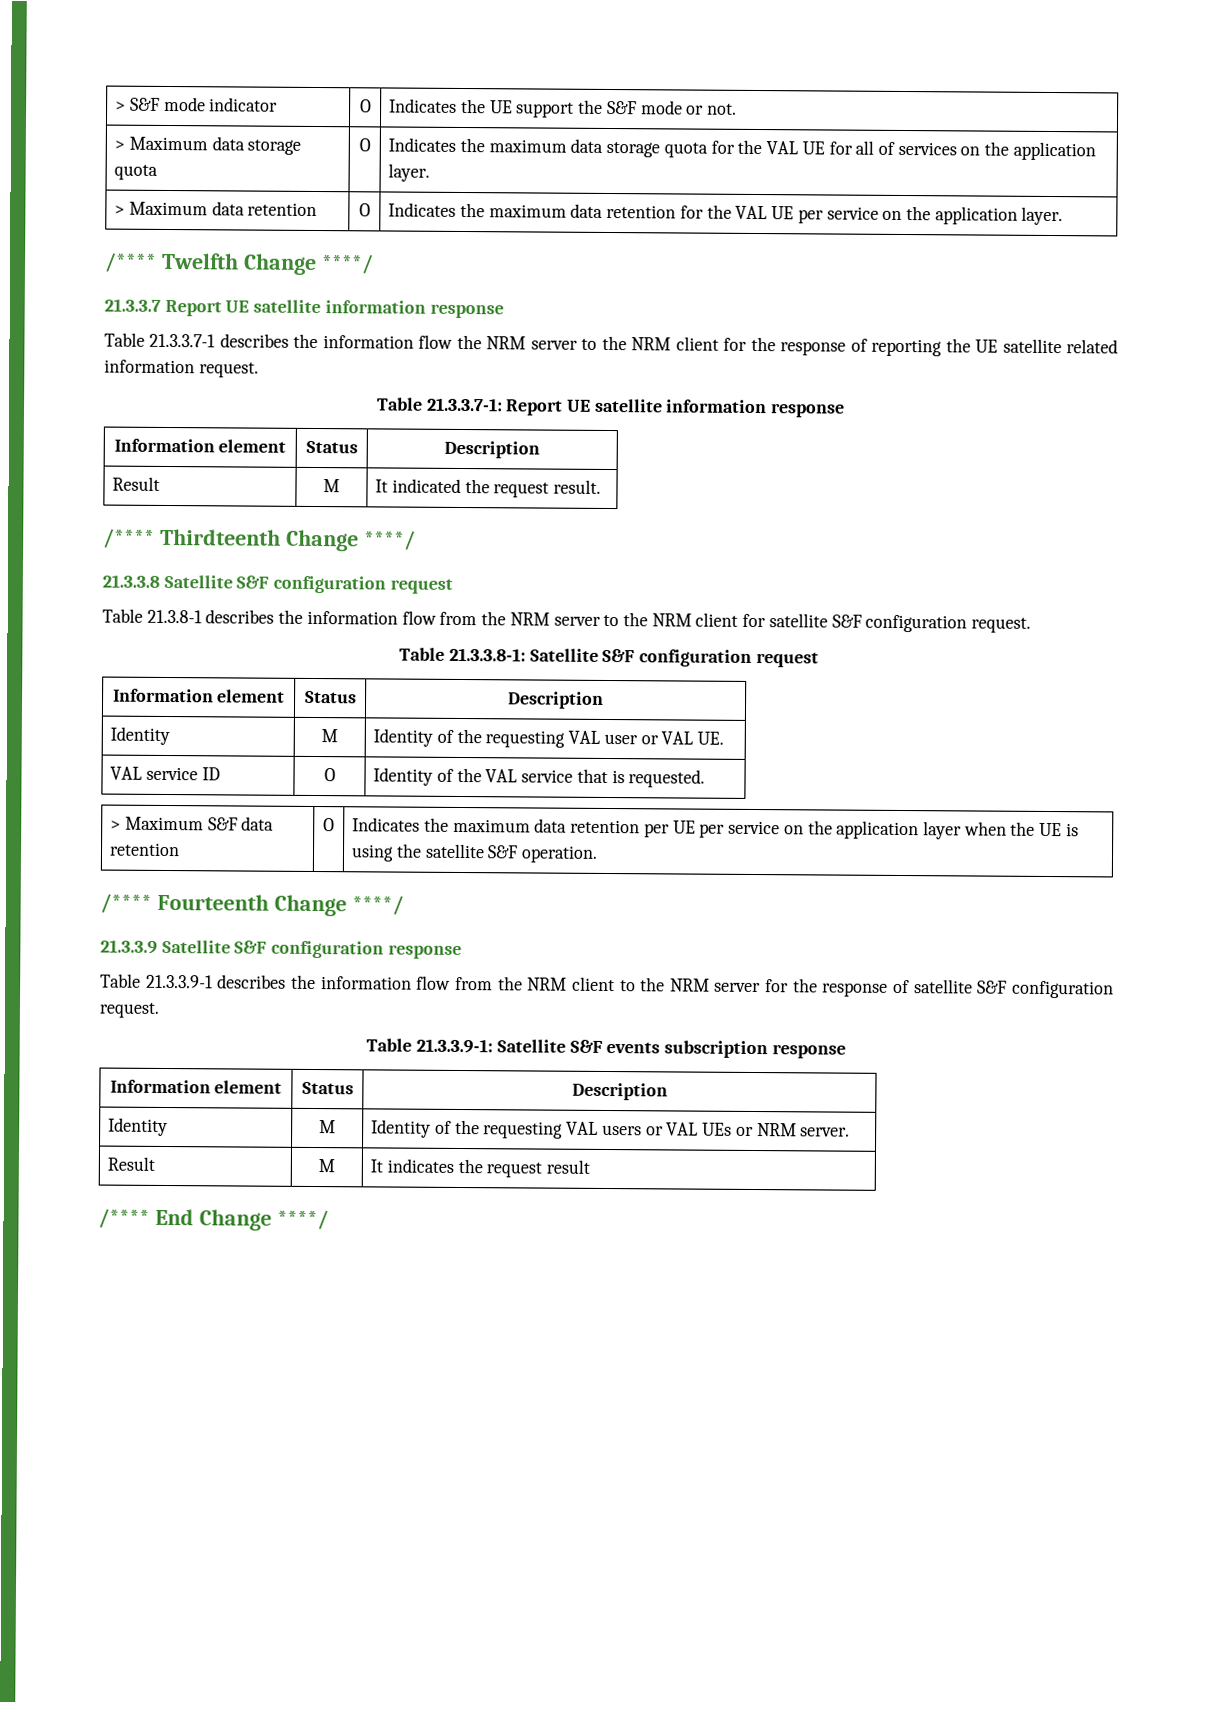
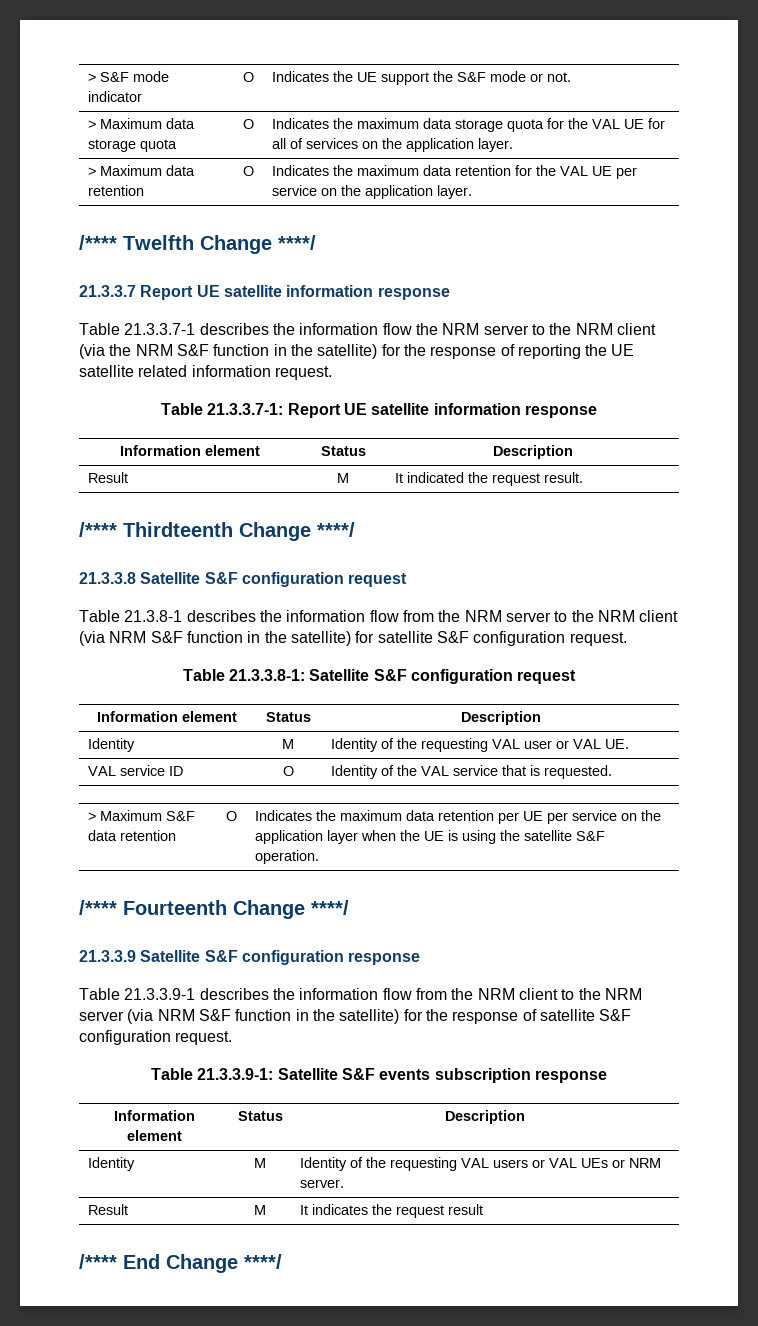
- Table 21.3.3.7-1 describes the information flow the NRM server to the NRM client for the response of reporting the UE satellite related information request.
+ Table 21.3.3.7-1 describes the information flow the NRM server to the NRM client (via the NRM S&F function in the satellite) for the response of reporting the UE satellite related information request.
- Table 21.3.8-1 describes the information flow from the NRM server to the NRM client for satellite S&F configuration request.
+ Table 21.3.8-1 describes the information flow from the NRM server to the NRM client (via NRM S&F function in the satellite) for satellite S&F configuration request.
- Table 21.3.3.9-1 describes the information flow from the NRM client to the NRM server for the response of satellite S&F configuration request.
+ Table 21.3.3.9-1 describes the information flow from the NRM client to the NRM server (via NRM S&F function in the satellite) for the response of satellite S&F configuration request.

